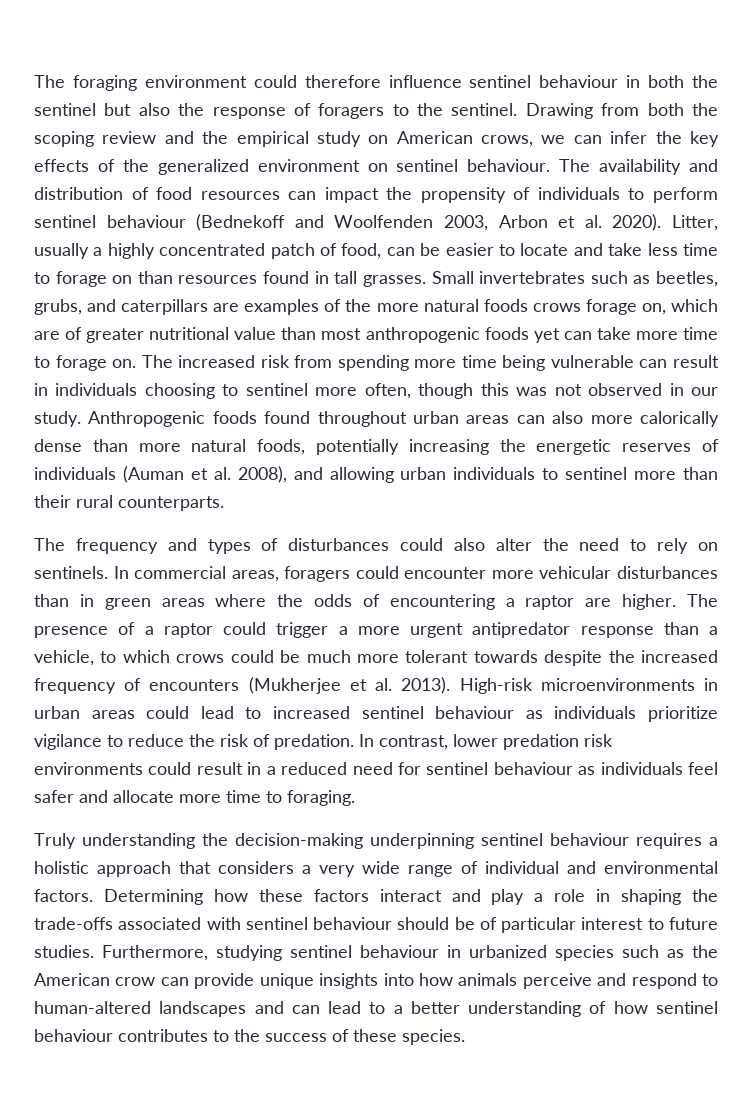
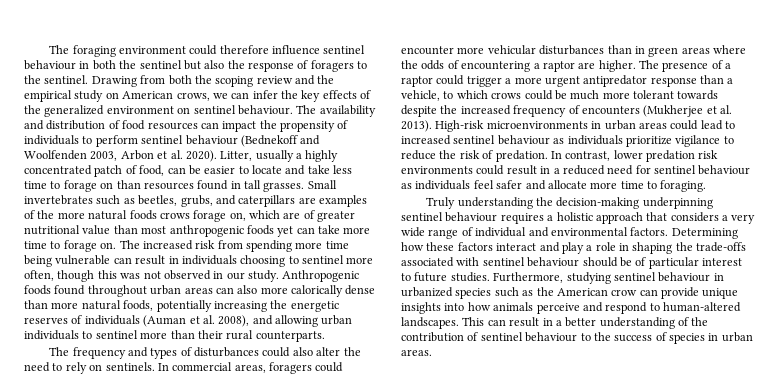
- Furthermore, studying sentinel behaviour in urbanized species such as the American crow can provide unique insights into how animals perceive and respond to human-altered landscapes and can lead to a better understanding of how sentinel behaviour contributes to the success of these species.
+ Furthermore, studying sentinel behaviour in urbanized species such as the American crow can provide unique insights into how animals perceive and respond to human-altered landscapes. This can result in a better understanding of the contribution of sentinel behaviour to the success of species in urban areas.

